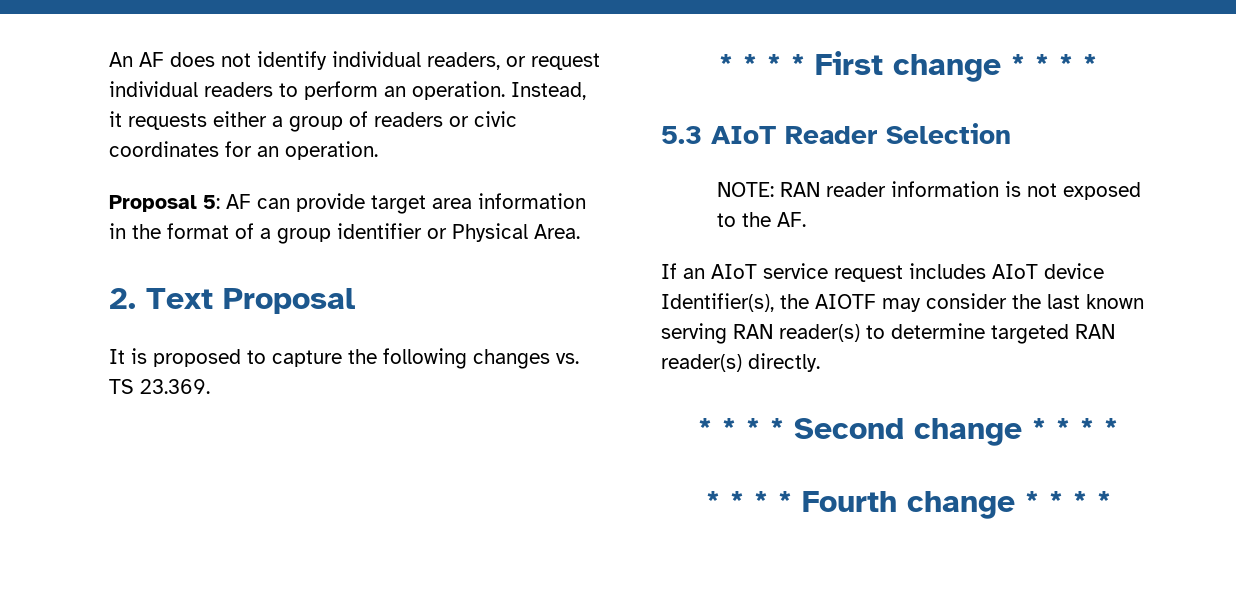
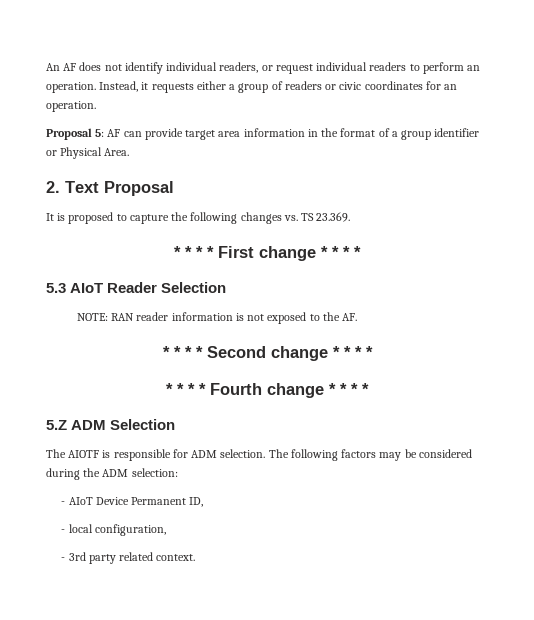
- If an AIoT service request includes AIoT device Identifier(s), the AIOTF may consider the last known serving RAN reader(s) to determine targeted RAN reader(s) directly.
+ 5.Z ADM Selection
+ The AIOTF is responsible for ADM selection. The following factors may be considered during the ADM selection:
+ - AIoT Device Permanent ID,
+ - local configuration,
+ - 3rd party related context.

